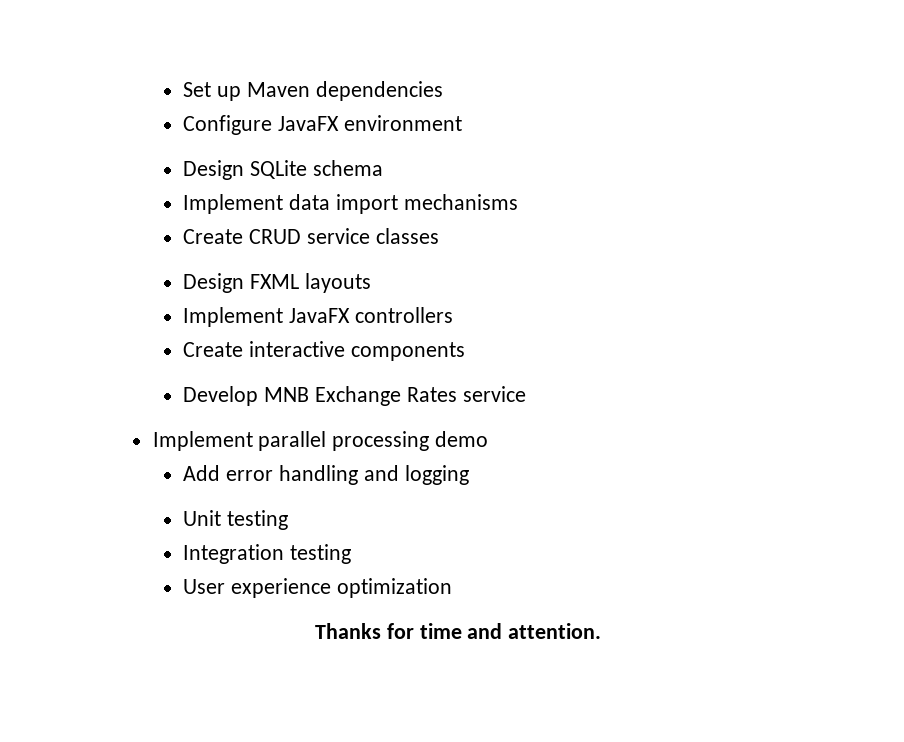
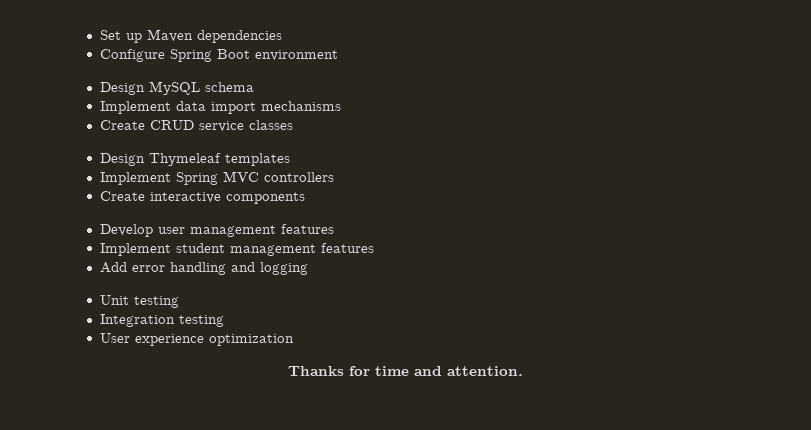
- Configure JavaFX environment
+ Configure Spring Boot environment
- Design SQLite schema
+ Design MySQL schema
- Design FXML layouts
- Implement JavaFX controllers
+ Design Thymeleaf templates
+ Implement Spring MVC controllers
- Develop MNB Exchange Rates service
- Implement parallel processing demo
+ Develop user management features
+ Implement student management features

